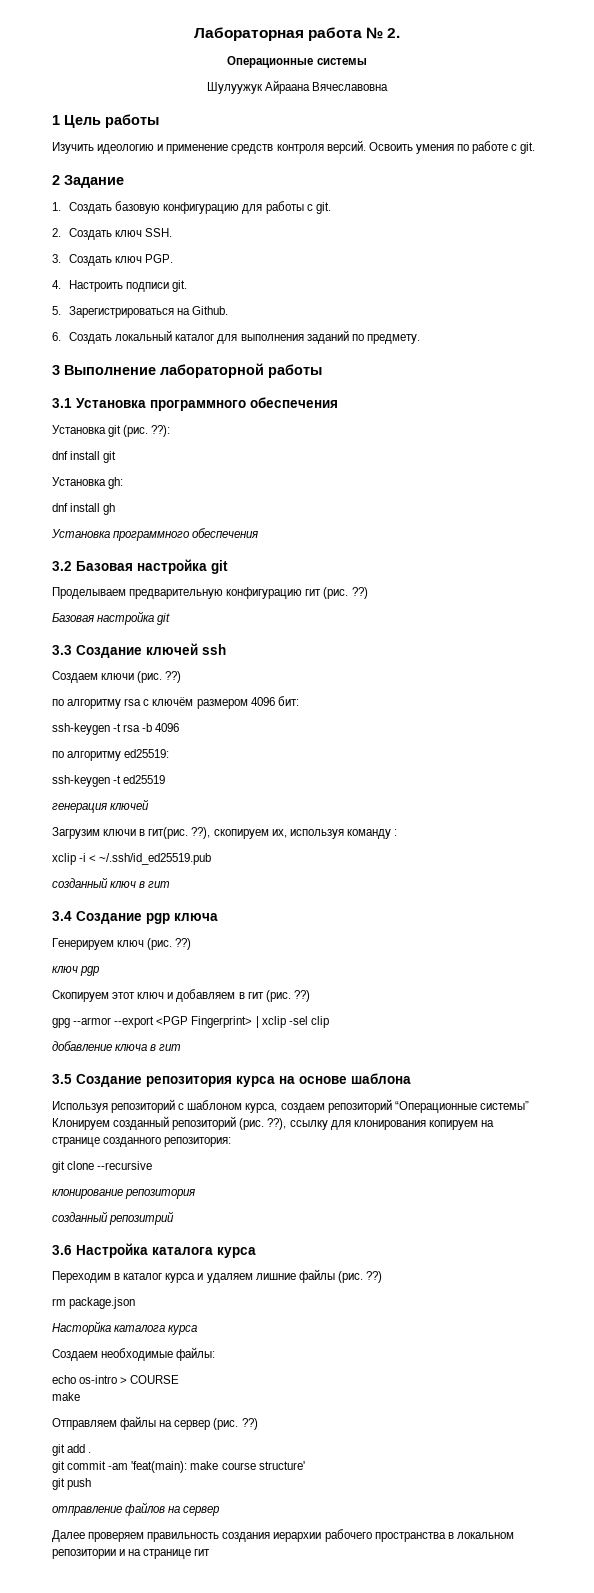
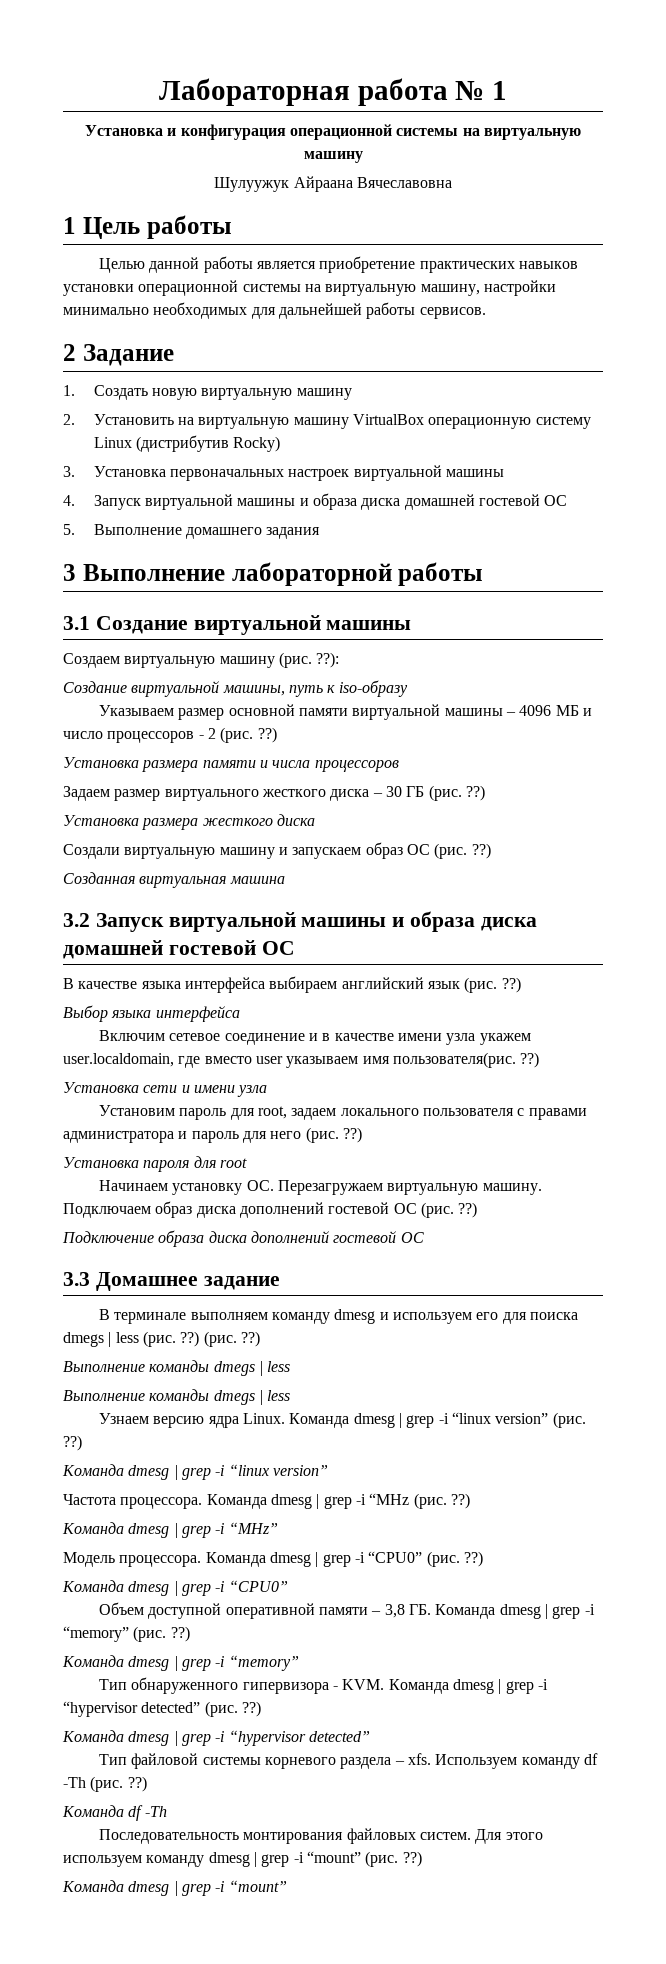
- Лабораторная работа № 2.
- Операционные системы
+ Лабораторная работа № 1
+ Установка и конфигурация операционной системы на виртуальную машину
- Изучить идеологию и применение средств контроля версий. Освоить умения по работе с git.
+ Целью данной работы является приобретение практических навыков установки операционной системы на виртуальную машину, настройки минимально необходимых для дальнейшей работы сервисов.
  2 Задание
- 1. Создать базовую конфигурацию для работы с git.
- 2. Создать ключ SSH.
- 3. Создать ключ PGP.
- 4. Настроить подписи git.
- 5. Зарегистрироваться на Github.
- 6. Создать локальный каталог для выполнения заданий по предмету.
+ 1. Создать новую виртуальную машину
+ 2. Установить на виртуальную машину VirtualBox операционную систему Linux (дистрибутив Rocky)
+ 3. Установка первоначальных настроек виртуальной машины
+ 4. Запуск виртуальной машины и образа диска домашней гостевой ОС
+ 5. Выполнение домашнего задания
- 3.1 Установка программного обеспечения
- Установка git (рис. ??):
- dnf install git
- Установка gh:
- dnf install gh
- Установка программного обеспечения
- 3.2 Базовая настройка git
- Проделываем предварительную конфигурацию гит (рис. ??)
- Базовая настройка git
- 3.3 Создание ключей ssh
- Создаем ключи (рис. ??)
- по алгоритму rsa с ключём размером 4096 бит:
- ssh-keygen -t rsa -b 4096
- по алгоритму ed25519:
- ssh-keygen -t ed25519
- генерация ключей
- Загрузим ключи в гит(рис. ??), скопируем их, используя команду :
- xclip -i < ~/.ssh/id_ed25519.pub
- созданный ключ в гит
- 3.4 Создание pgp ключа
- Генерируем ключ (рис. ??)
- ключ pgp
- Скопируем этот ключ и добавляем в гит (рис. ??)
- gpg --armor --export <PGP Fingerprint> | xclip -sel clip
- добавление ключа в гит
- 3.5 Создание репозитория курса на основе шаблона
- Используя репозиторий с шаблоном курса, создаем репозиторий “Операционные системы” Клонируем созданный репозиторий (рис. ??), ссылку для клонирования копируем на странице созданного репозитория:
- git clone --recursive
- клонирование репозитория
- созданный репозитрий
- 3.6 Настройка каталога курса
- Переходим в каталог курса и удаляем лишние файлы (рис. ??)
- rm package.json
- Насторйка каталога курса
- Создаем необходимые файлы:
- echo os-intro > COURSE
- make
- Отправляем файлы на сервер (рис. ??)
- git add .
- git commit -am 'feat(main): make course structure'
- git push
- отправление файлов на сервер
- Далее проверяем правильность создания иерархии рабочего пространства в локальном репозитории и на странице гит
+ 3.1 Создание виртуальной машины
+ Создаем виртуальную машину (рис. ??):
+ Создание виртуальной машины, путь к iso-образу
+ Указываем размер основной памяти виртуальной машины – 4096 МБ и число процессоров - 2 (рис. ??)
+ Установка размера памяти и числа процессоров
+ Задаем размер виртуального жесткого диска – 30 ГБ (рис. ??)
+ Установка размера жесткого диска
+ Создали виртуальную машину и запускаем образ ОС (рис. ??)
+ Созданная виртуальная машина
+ 3.2 Запуск виртуальной машины и образа диска домашней гостевой ОС
+ В качестве языка интерфейса выбираем английский язык (рис. ??)
+ Выбор языка интерфейса
+ Включим сетевое соединение и в качестве имени узла укажем user.localdomain, где вместо user указываем имя пользователя(рис. ??)
+ Установка сети и имени узла
+ Установим пароль для root, задаем локального пользователя с правами администратора и пароль для него (рис. ??)
+ Установка пароля для root
+ Начинаем установку ОС. Перезагружаем виртуальную машину. Подключаем образ диска дополнений гостевой ОС (рис. ??)
+ Подключение образа диска дополнений гостевой ОС
+ 3.3 Домашнее задание
+ В терминале выполняем команду dmesg и используем его для поиска dmegs | less (рис. ??) (рис. ??)
+ Выполнение команды dmegs | less
+ Выполнение команды dmegs | less
+ Узнаем версию ядра Linux. Команда dmesg | grep -i “linux version” (рис. ??)
+ Команда dmesg | grep -i “linux version”
+ Частота процессора. Команда dmesg | grep -i “MHz (рис. ??)
+ Команда dmesg | grep -i “MHz”
+ Модель процессора. Команда dmesg | grep -i “CPU0” (рис. ??)
+ Команда dmesg | grep -i “CPU0”
+ Объем доступной оперативной памяти – 3,8 ГБ. Команда dmesg | grep -i “memory” (рис. ??)
+ Команда dmesg | grep -i “memory”
+ Тип обнаруженного гипервизора - KVM. Команда dmesg | grep -i “hypervisor detected” (рис. ??)
+ Команда dmesg | grep -i “hypervisor detected”
+ Тип файловой системы корневого раздела – xfs. Используем команду df -Th (рис. ??)
+ Команда df -Th
+ Последовательность монтирования файловых систем. Для этого используем команду dmesg | grep -i “mount” (рис. ??)
+ Команда dmesg | grep -i “mount”

